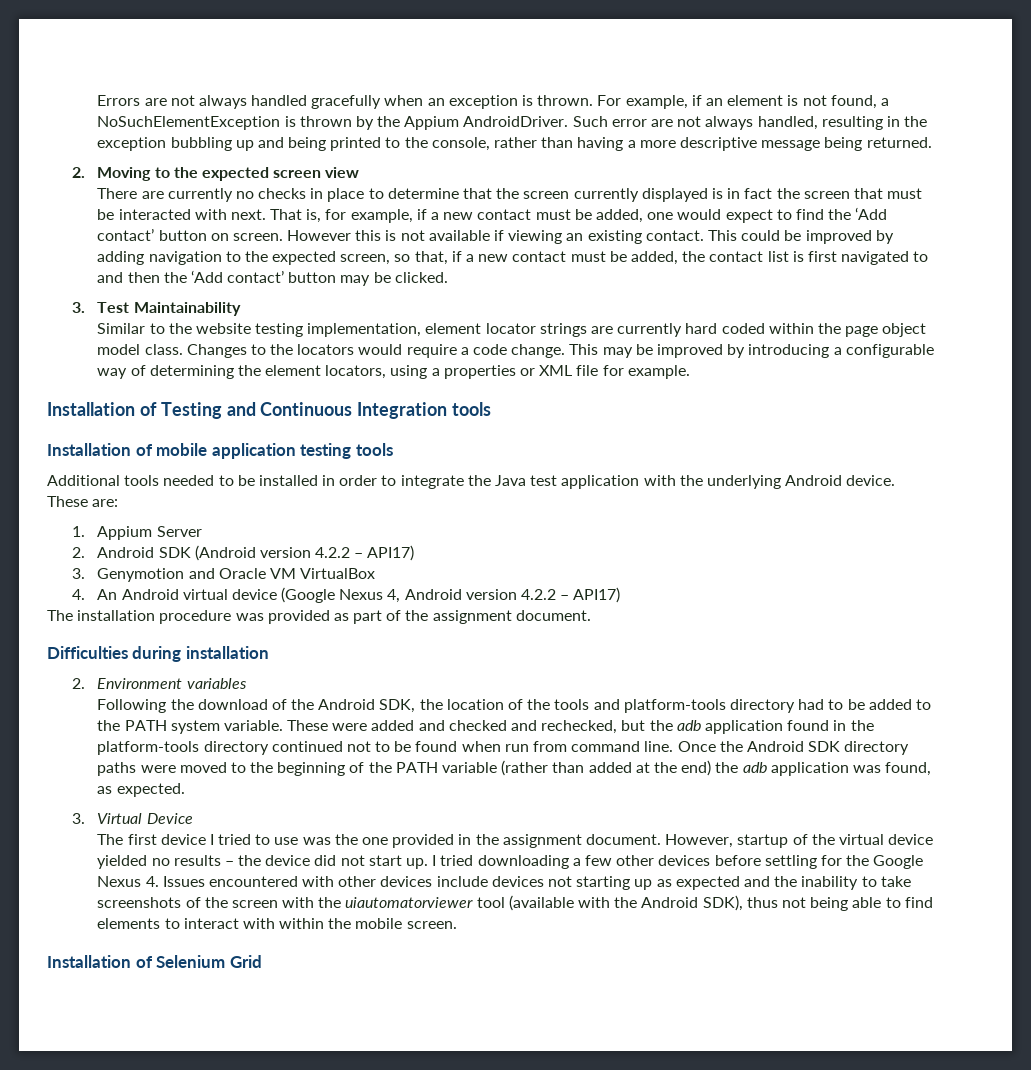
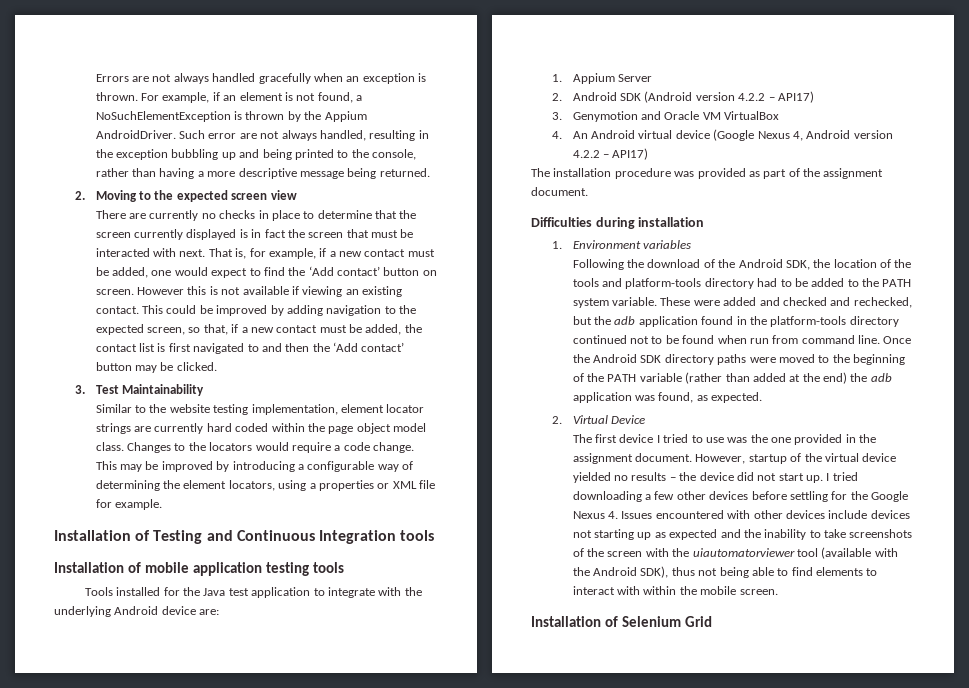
- Additional tools needed to be installed in order to integrate the Java test application with the underlying Android device. These are:
+ Tools installed for the Java test application to integrate with the underlying Android device are:
- 2. Environment variables
+ 1. Environment variables
- 3. Virtual Device
+ 2. Virtual Device

